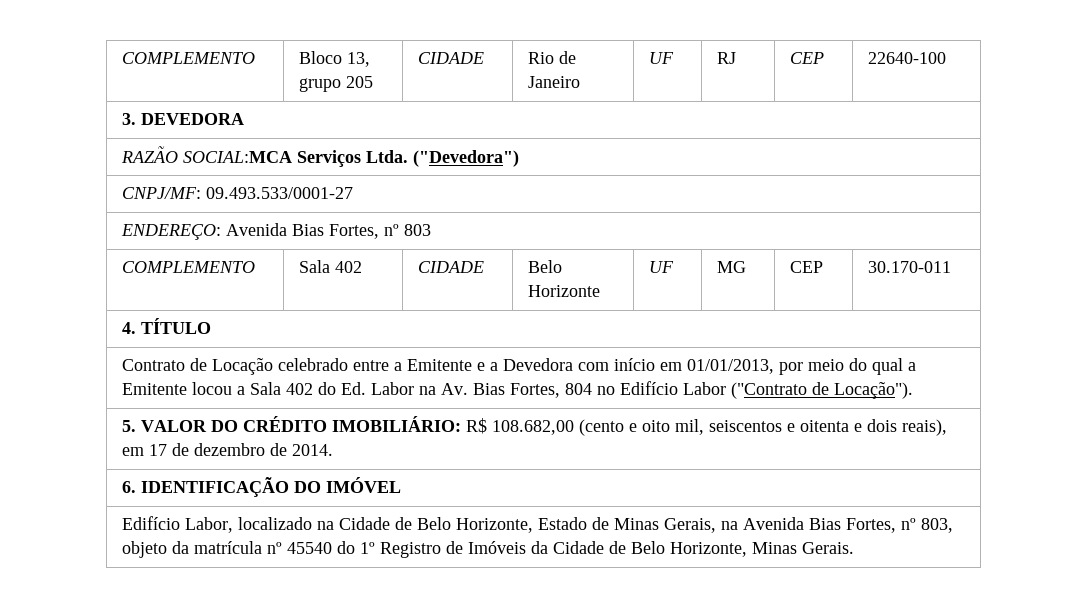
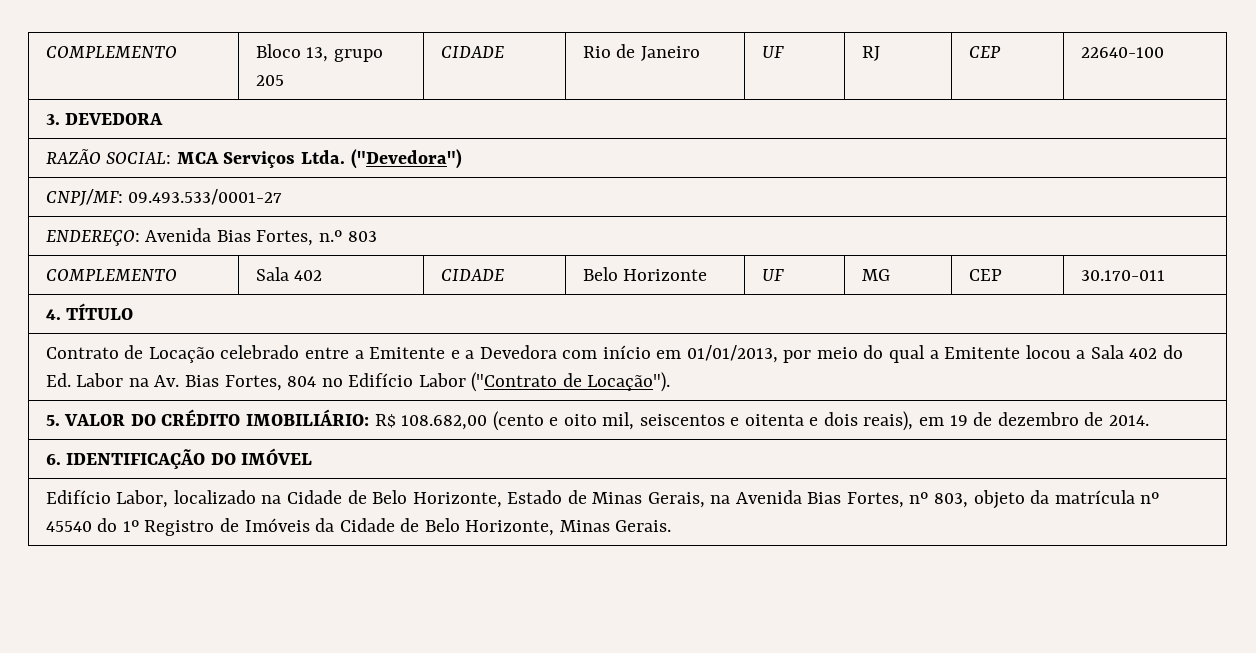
- RAZÃO SOCIAL:MCA Serviços Ltda. ("Devedora")
+ RAZÃO SOCIAL: MCA Serviços Ltda. ("Devedora")
- ENDEREÇO: Avenida Bias Fortes, nº 803
+ ENDEREÇO: Avenida Bias Fortes, n.º 803
- 5. VALOR DO CRÉDITO IMOBILIÁRIO: R$ 108.682,00 (cento e oito mil, seiscentos e oitenta e dois reais), em 17 de dezembro de 2014.
+ 5. VALOR DO CRÉDITO IMOBILIÁRIO: R$ 108.682,00 (cento e oito mil, seiscentos e oitenta e dois reais), em 19 de dezembro de 2014.

